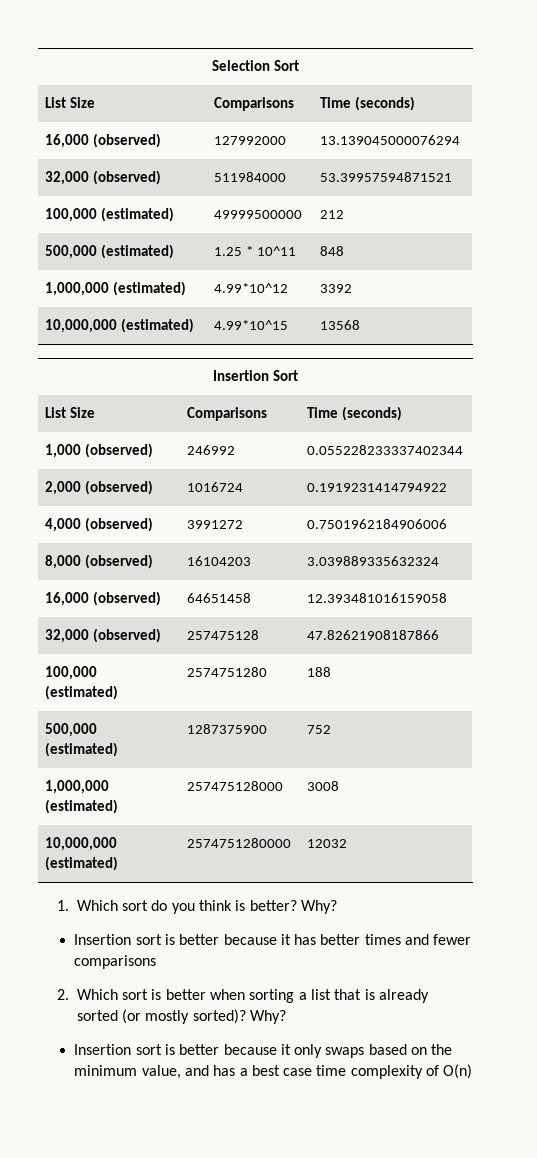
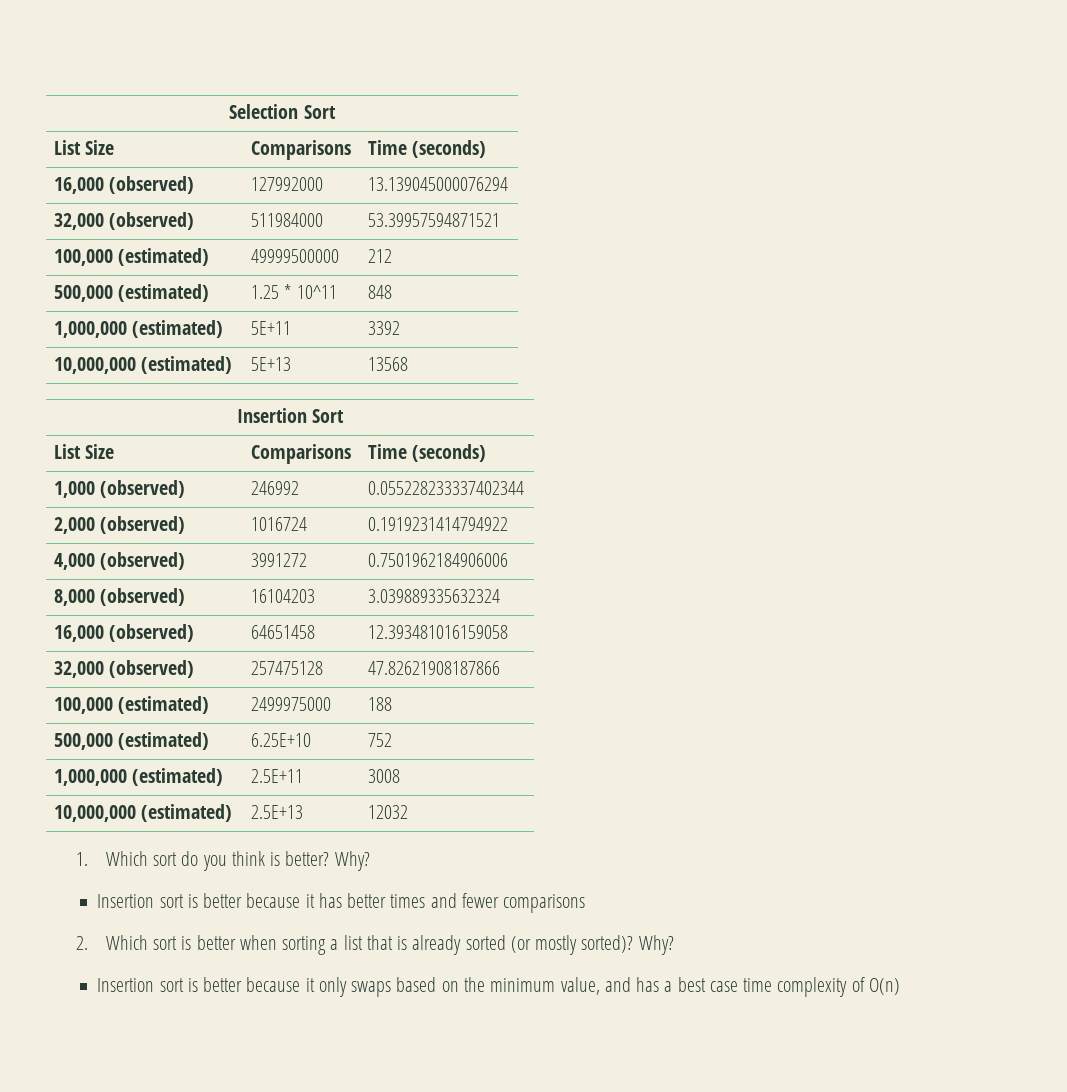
- 1,000,000 (estimated) | 4.99*10^12 | 3392
+ 1,000,000 (estimated) | 5E+11 | 3392
- 10,000,000 (estimated) | 4.99*10^15 | 13568
+ 10,000,000 (estimated) | 5E+13 | 13568
- 100,000 (estimated) | 2574751280 | 188
+ 100,000 (estimated) | 2499975000 | 188
- 500,000 (estimated) | 1287375900 | 752
+ 500,000 (estimated) | 6.25E+10 | 752
- 1,000,000 (estimated) | 257475128000 | 3008
+ 1,000,000 (estimated) | 2.5E+11 | 3008
- 10,000,000 (estimated) | 2574751280000 | 12032
+ 10,000,000 (estimated) | 2.5E+13 | 12032

